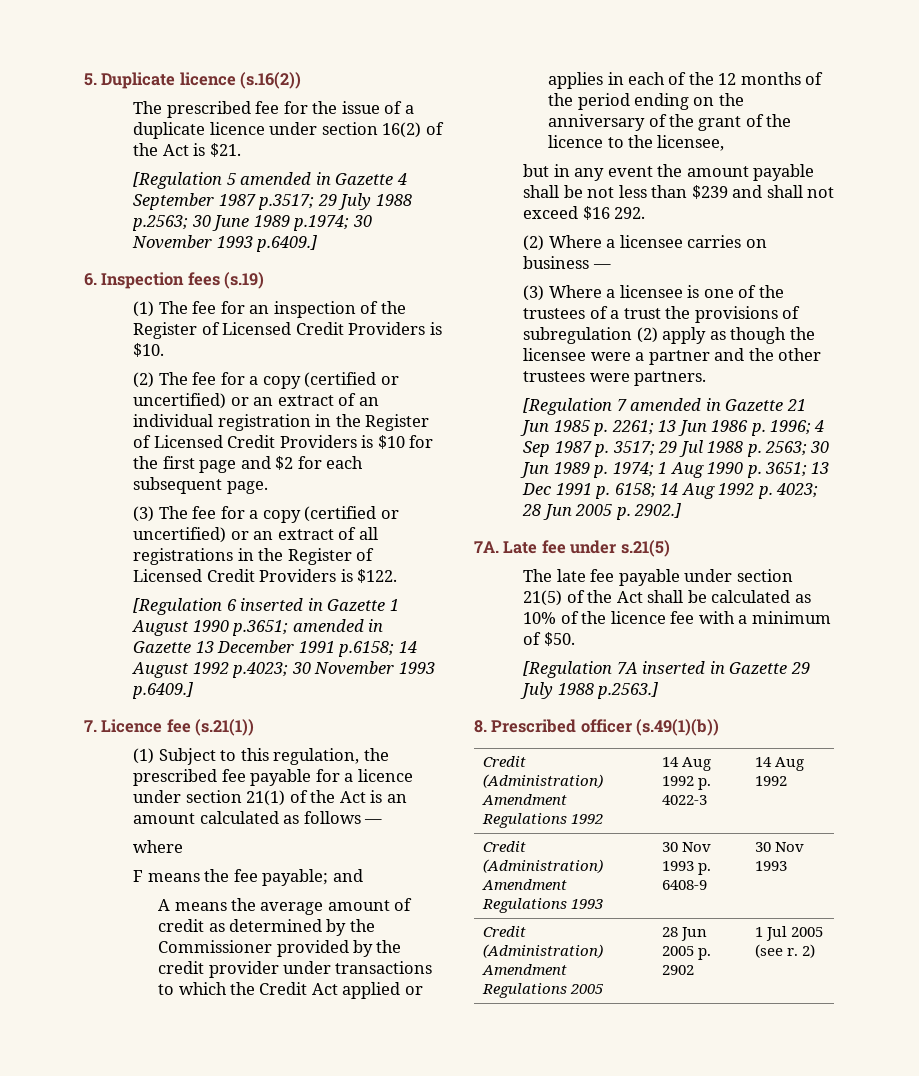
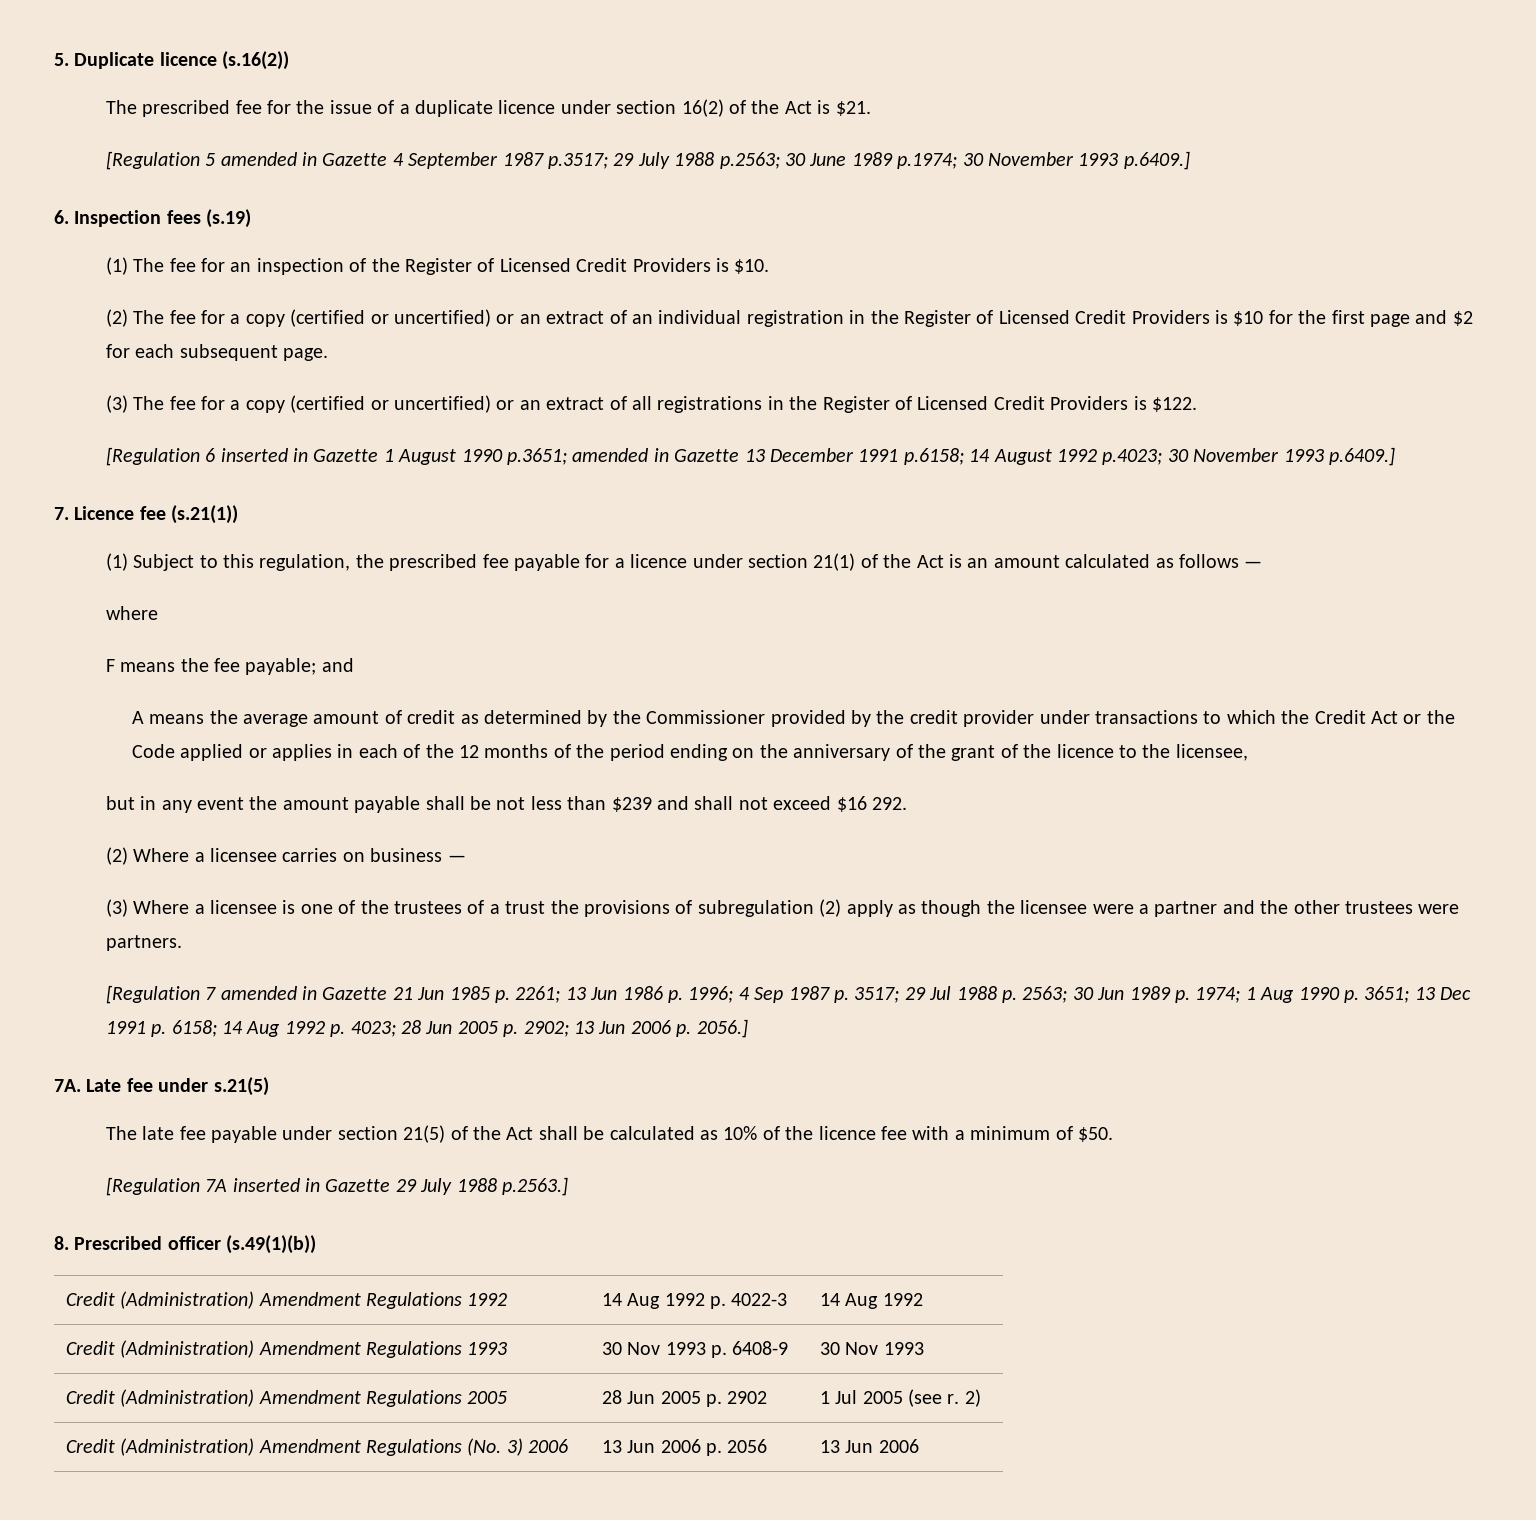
- A means the average amount of credit as determined by the Commissioner provided by the credit provider under transactions to which the Credit Act applied or applies in each of the 12 months of the period ending on the anniversary of the grant of the licence to the licensee,
+ A means the average amount of credit as determined by the Commissioner provided by the credit provider under transactions to which the Credit Act or the Code applied or applies in each of the 12 months of the period ending on the anniversary of the grant of the licence to the licensee,
- [Regulation 7 amended in Gazette 21 Jun 1985 p. 2261; 13 Jun 1986 p. 1996; 4 Sep 1987 p. 3517; 29 Jul 1988 p. 2563; 30 Jun 1989 p. 1974; 1 Aug 1990 p. 3651; 13 Dec 1991 p. 6158; 14 Aug 1992 p. 4023; 28 Jun 2005 p. 2902.]
+ [Regulation 7 amended in Gazette 21 Jun 1985 p. 2261; 13 Jun 1986 p. 1996; 4 Sep 1987 p. 3517; 29 Jul 1988 p. 2563; 30 Jun 1989 p. 1974; 1 Aug 1990 p. 3651; 13 Dec 1991 p. 6158; 14 Aug 1992 p. 4023; 28 Jun 2005 p. 2902; 13 Jun 2006 p. 2056.]
+ Credit (Administration) Amendment Regulations (No. 3) 2006 | 13 Jun 2006 p. 2056 | 13 Jun 2006

